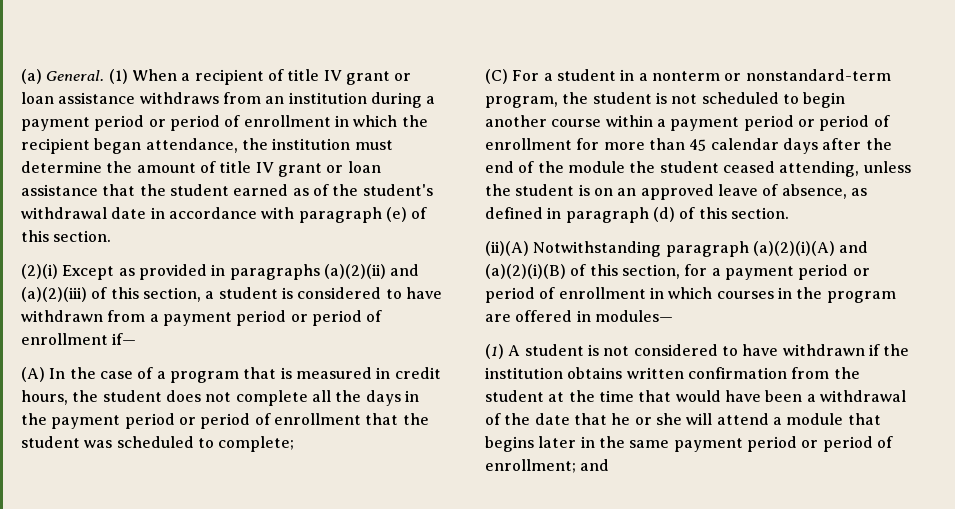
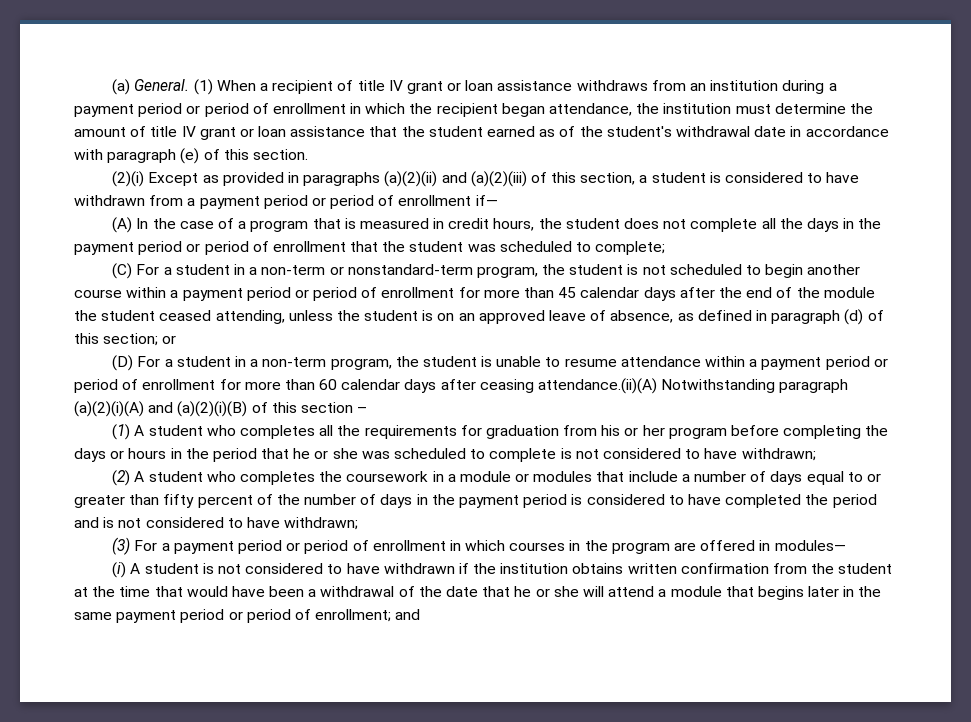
- (C) For a student in a nonterm or nonstandard-term program, the student is not scheduled to begin another course within a payment period or period of enrollment for more than 45 calendar days after the end of the module the student ceased attending, unless the student is on an approved leave of absence, as defined in paragraph (d) of this section.
- (ii)(A) Notwithstanding paragraph (a)(2)(i)(A) and (a)(2)(i)(B) of this section, for a payment period or period of enrollment in which courses in the program are offered in modules—
+ (C) For a student in a non-term or nonstandard-term program, the student is not scheduled to begin another course within a payment period or period of enrollment for more than 45 calendar days after the end of the module the student ceased attending, unless the student is on an approved leave of absence, as defined in paragraph (d) of this section; or
+ (D) For a student in a non-term program, the student is unable to resume attendance within a payment period or period of enrollment for more than 60 calendar days after ceasing attendance.(ii)(A) Notwithstanding paragraph (a)(2)(i)(A) and (a)(2)(i)(B) of this section –
+ (1) A student who completes all the requirements for graduation from his or her program before completing the days or hours in the period that he or she was scheduled to complete is not considered to have withdrawn;
+ (2) A student who completes the coursework in a module or modules that include a number of days equal to or greater than fifty percent of the number of days in the payment period is considered to have completed the period and is not considered to have withdrawn;
+ (3) For a payment period or period of enrollment in which courses in the program are offered in modules—
- (1) A student is not considered to have withdrawn if the institution obtains written confirmation from the student at the time that would have been a withdrawal of the date that he or she will attend a module that begins later in the same payment period or period of enrollment; and
+ (i) A student is not considered to have withdrawn if the institution obtains written confirmation from the student at the time that would have been a withdrawal of the date that he or she will attend a module that begins later in the same payment period or period of enrollment; and

